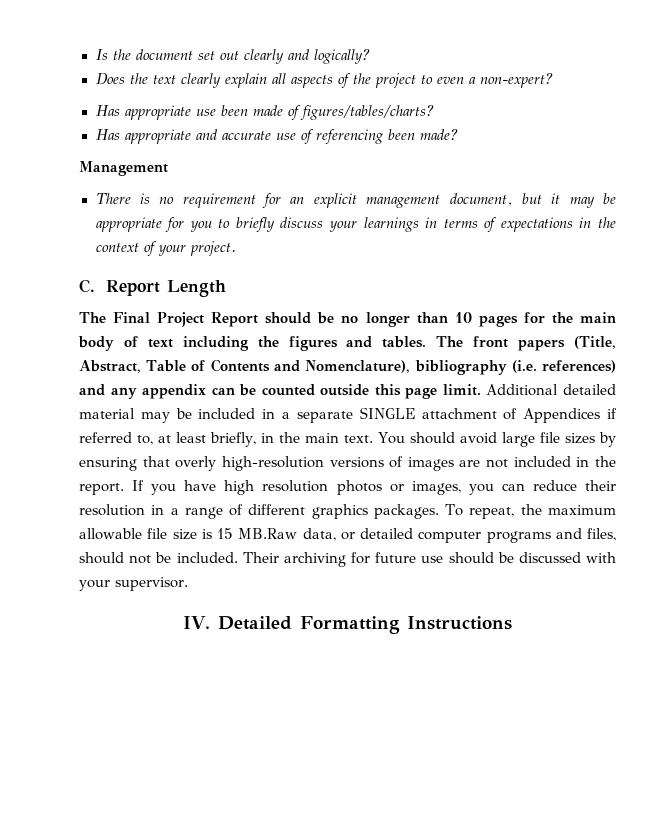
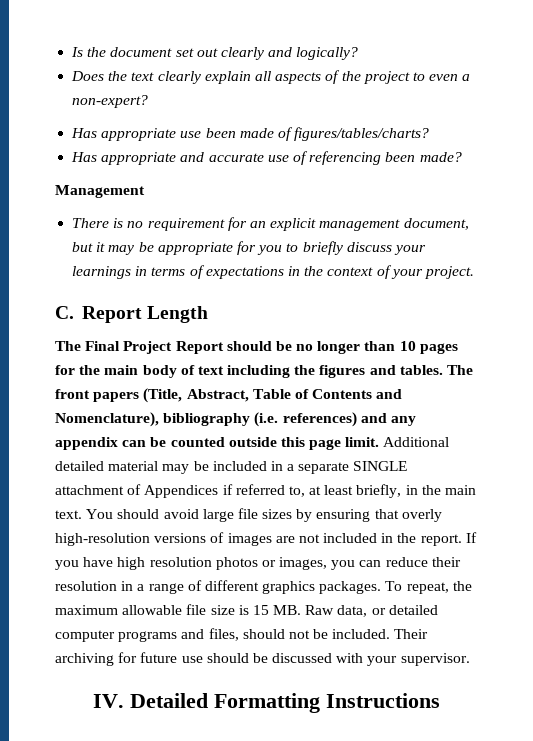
- To repeat, the maximum allowable file size is 15 MB.Raw data, or detailed computer programs and files, should not be included.
+ To repeat, the maximum allowable file size is 15 MB. Raw data, or detailed computer programs and files, should not be included.

